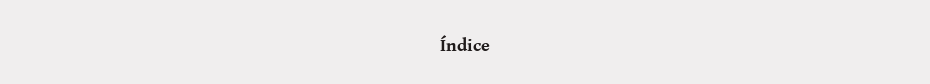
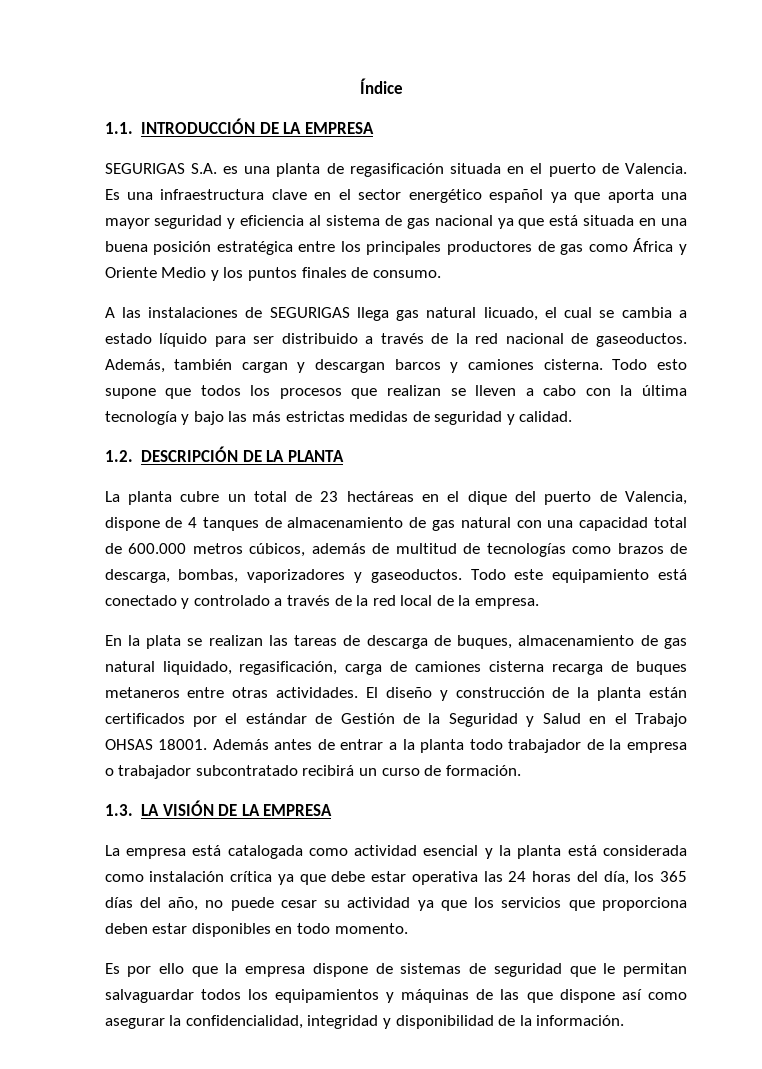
+ 1.1. INTRODUCCIÓN DE LA EMPRESA
+ SEGURIGAS S.A. es una planta de regasificación situada en el puerto de Valencia. Es una infraestructura clave en el sector energético español ya que aporta una mayor seguridad y eficiencia al sistema de gas nacional ya que está situada en una buena posición estratégica entre los principales productores de gas como África y Oriente Medio y los puntos finales de consumo.
+ A las instalaciones de SEGURIGAS llega gas natural licuado, el cual se cambia a estado líquido para ser distribuido a través de la red nacional de gaseoductos. Además, también cargan y descargan barcos y camiones cisterna. Todo esto supone que todos los procesos que realizan se lleven a cabo con la última tecnología y bajo las más estrictas medidas de seguridad y calidad.
+ 1.2. DESCRIPCIÓN DE LA PLANTA
+ La planta cubre un total de 23 hectáreas en el dique del puerto de Valencia, dispone de 4 tanques de almacenamiento de gas natural con una capacidad total de 600.000 metros cúbicos, además de multitud de tecnologías como brazos de descarga, bombas, vaporizadores y gaseoductos. Todo este equipamiento está conectado y controlado a través de la red local de la empresa.
+ En la plata se realizan las tareas de descarga de buques, almacenamiento de gas natural liquidado, regasificación, carga de camiones cisterna recarga de buques metaneros entre otras actividades. El diseño y construcción de la planta están certificados por el estándar de Gestión de la Seguridad y Salud en el Trabajo OHSAS 18001. Además antes de entrar a la planta todo trabajador de la empresa o trabajador subcontratado recibirá un curso de formación.
+ 1.3. LA VISIÓN DE LA EMPRESA
+ La empresa está catalogada como actividad esencial y la planta está considerada como instalación crítica ya que debe estar operativa las 24 horas del día, los 365 días del año, no puede cesar su actividad ya que los servicios que proporciona deben estar disponibles en todo momento.
+ Es por ello que la empresa dispone de sistemas de seguridad que le permitan salvaguardar todos los equipamientos y máquinas de las que dispone así como asegurar la confidencialidad, integridad y disponibilidad de la información.

